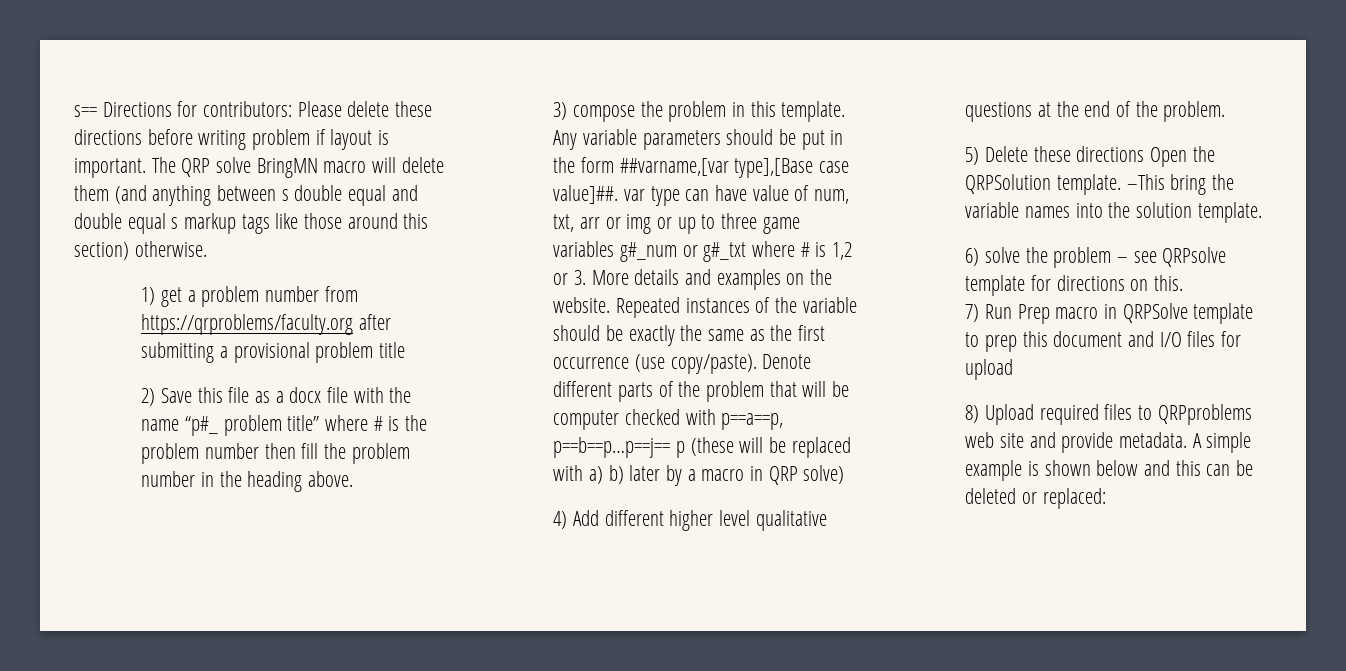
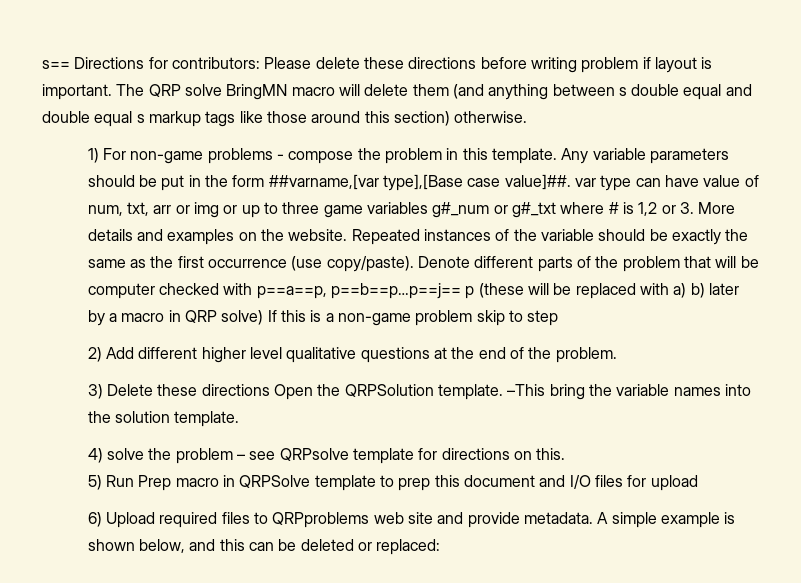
- 1) get a problem number from https://qrproblems/faculty.org after submitting a provisional problem title
- 2) Save this file as a docx file with the name “p#_ problem title” where # is the problem number then fill the problem number in the heading above.
- 3) compose the problem in this template.
+ 1) For non-game problems - compose the problem in this template.
- Denote different parts of the problem that will be computer checked with p==a==p, p==b==p…p==j== p (these will be replaced with a) b) later by a macro in QRP solve)
- 4) Add different higher level qualitative questions at the end of the problem.
+ Denote different parts of the problem that will be computer checked with p==a==p, p==b==p…p==j== p (these will be replaced with a) b) later by a macro in QRP solve) If this is a non-game problem skip to step
+ 2) Add different higher level qualitative questions at the end of the problem.
- 5) Delete these directions Open the QRPSolution template.
+ 3) Delete these directions Open the QRPSolution template.
- 6) solve the problem – see QRPsolve template for directions on this.
+ 4) solve the problem – see QRPsolve template for directions on this.
- 7) Run Prep macro in QRPSolve template to prep this document and I/O files for upload
+ 5) Run Prep macro in QRPSolve template to prep this document and I/O files for upload
- 8) Upload required files to QRPproblems web site and provide metadata.
+ 6) Upload required files to QRPproblems web site and provide metadata.
- A simple example is shown below and this can be deleted or replaced:
+ A simple example is shown below, and this can be deleted or replaced:

